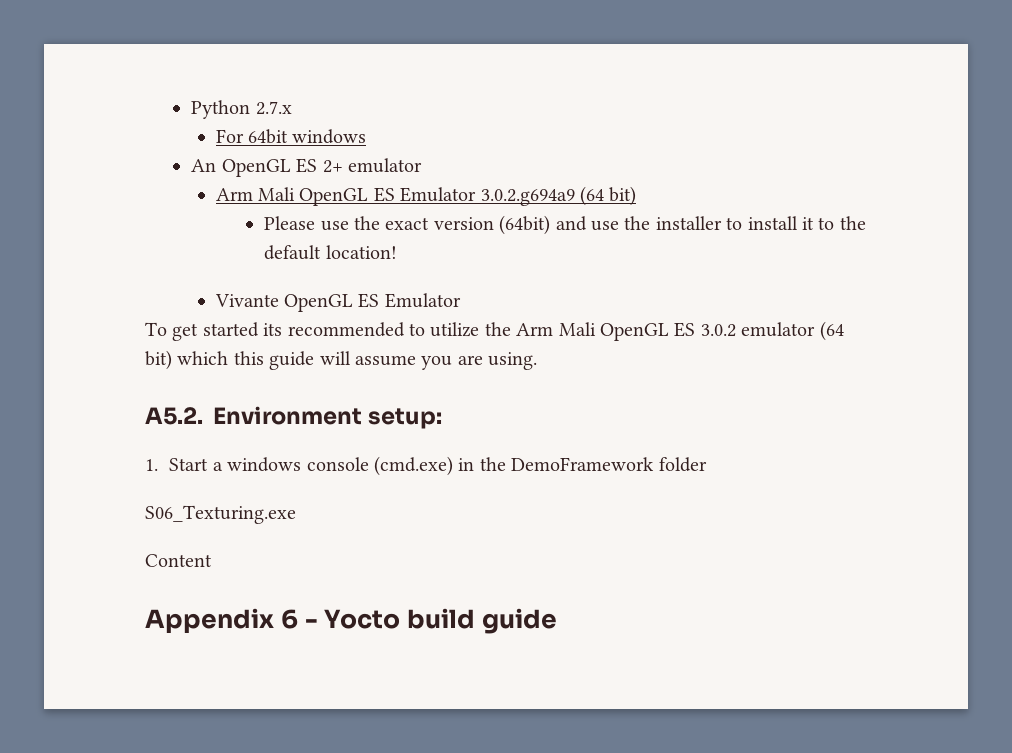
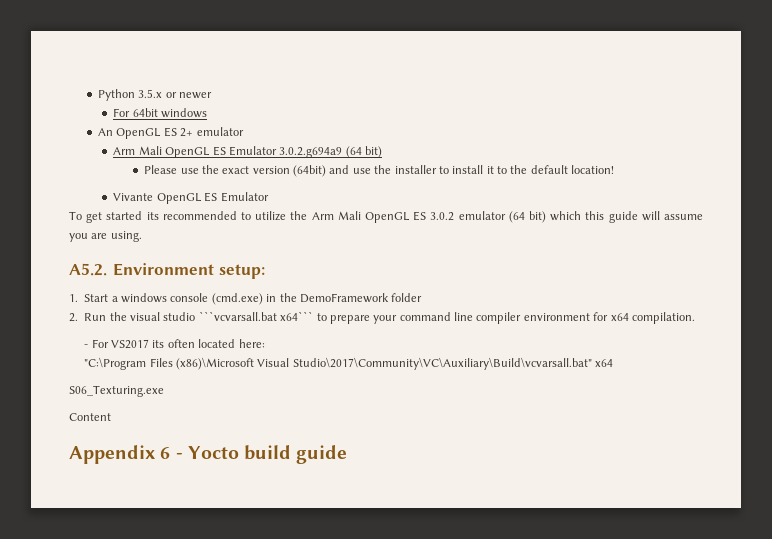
- Python 2.7.x
+ Python 3.5.x or newer
+ 2. Run the visual studio ```vcvarsall.bat x64``` to prepare your command line compiler environment for x64 compilation.
+ - For VS2017 its often located here:
+ "C:\Program Files (x86)\Microsoft Visual Studio\2017\Community\VC\Auxiliary\Build\vcvarsall.bat" x64

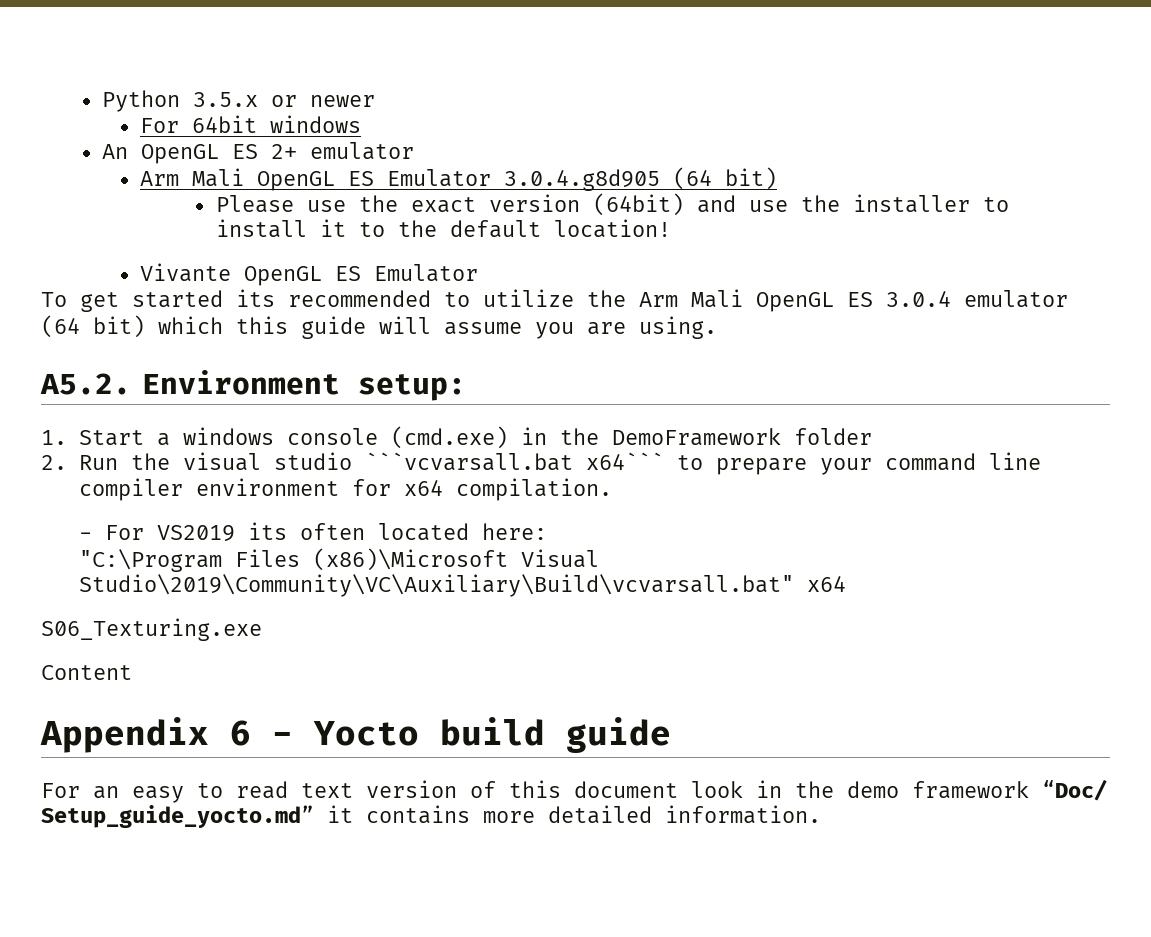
- Arm Mali OpenGL ES Emulator 3.0.2.g694a9 (64 bit)
+ Arm Mali OpenGL ES Emulator 3.0.4.g8d905 (64 bit)
- To get started its recommended to utilize the Arm Mali OpenGL ES 3.0.2 emulator (64 bit) which this guide will assume you are using.
+ To get started its recommended to utilize the Arm Mali OpenGL ES 3.0.4 emulator (64 bit) which this guide will assume you are using.
- - For VS2017 its often located here:
+ - For VS2019 its often located here:
- "C:\Program Files (x86)\Microsoft Visual Studio\2017\Community\VC\Auxiliary\Build\vcvarsall.bat" x64
+ "C:\Program Files (x86)\Microsoft Visual Studio\2019\Community\VC\Auxiliary\Build\vcvarsall.bat" x64
+ For an easy to read text version of this document look in the demo framework “Doc/ Setup_guide_yocto.md” it contains more detailed information.

